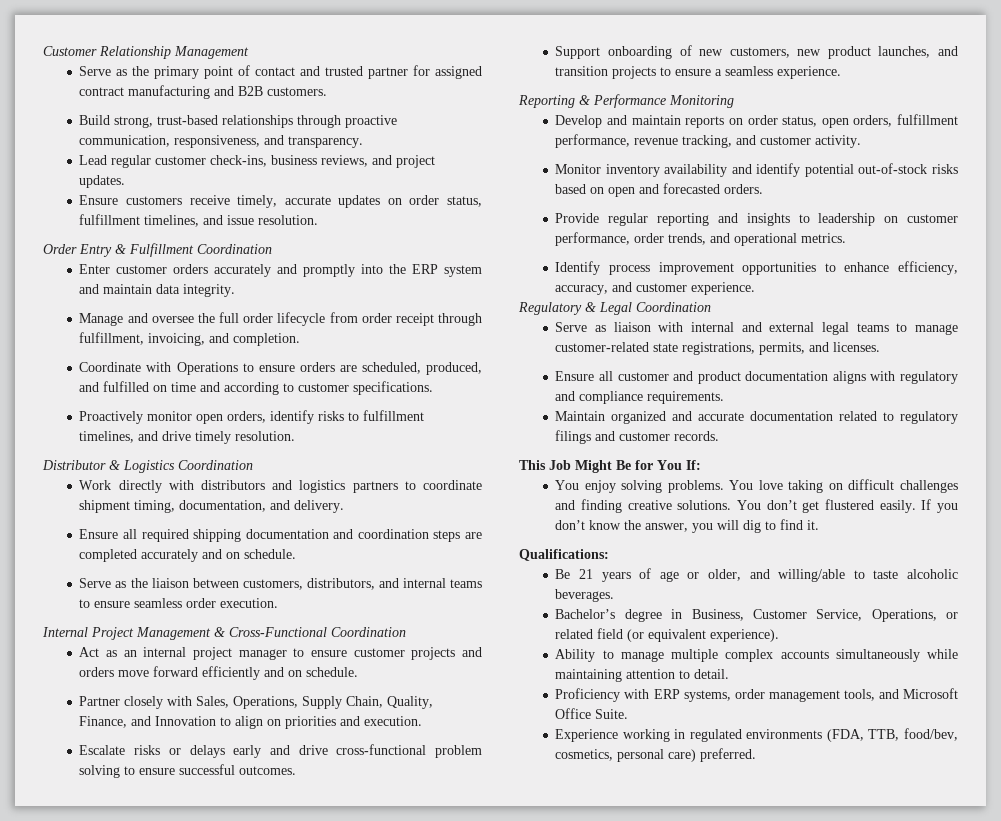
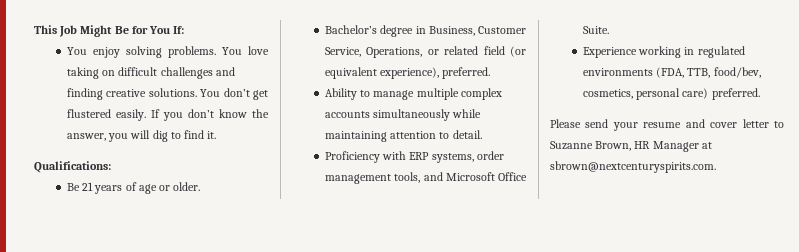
- Customer Relationship Management
- Serve as the primary point of contact and trusted partner for assigned contract manufacturing and B2B customers.
- Build strong, trust-based relationships through proactive communication, responsiveness, and transparency.
- Lead regular customer check-ins, business reviews, and project updates.
- Ensure customers receive timely, accurate updates on order status, fulfillment timelines, and issue resolution.
- Order Entry & Fulfillment Coordination
- Enter customer orders accurately and promptly into the ERP system and maintain data integrity.
- Manage and oversee the full order lifecycle from order receipt through fulfillment, invoicing, and completion.
- Coordinate with Operations to ensure orders are scheduled, produced, and fulfilled on time and according to customer specifications.
- Proactively monitor open orders, identify risks to fulfillment timelines, and drive timely resolution.
- Distributor & Logistics Coordination
- Work directly with distributors and logistics partners to coordinate shipment timing, documentation, and delivery.
- Ensure all required shipping documentation and coordination steps are completed accurately and on schedule.
- Serve as the liaison between customers, distributors, and internal teams to ensure seamless order execution.
- Internal Project Management & Cross-Functional Coordination
- Act as an internal project manager to ensure customer projects and orders move forward efficiently and on schedule.
- Partner closely with Sales, Operations, Supply Chain, Quality, Finance, and Innovation to align on priorities and execution.
- Escalate risks or delays early and drive cross-functional problem solving to ensure successful outcomes.
- Support onboarding of new customers, new product launches, and transition projects to ensure a seamless experience.
- Reporting & Performance Monitoring
- Develop and maintain reports on order status, open orders, fulfillment performance, revenue tracking, and customer activity.
- Monitor inventory availability and identify potential out-of-stock risks based on open and forecasted orders.
- Provide regular reporting and insights to leadership on customer performance, order trends, and operational metrics.
- Identify process improvement opportunities to enhance efficiency, accuracy, and customer experience.
- Regulatory & Legal Coordination
- Serve as liaison with internal and external legal teams to manage customer-related state registrations, permits, and licenses.
- Ensure all customer and product documentation aligns with regulatory and compliance requirements.
- Maintain organized and accurate documentation related to regulatory filings and customer records.
- Be 21 years of age or older, and willing/able to taste alcoholic beverages.
+ Be 21 years of age or older.
- Bachelor’s degree in Business, Customer Service, Operations, or related field (or equivalent experience).
+ Bachelor’s degree in Business, Customer Service, Operations, or related field (or equivalent experience), preferred.
+ Please send your resume and cover letter to Suzanne Brown, HR Manager at sbrown@nextcenturyspirits.com.

